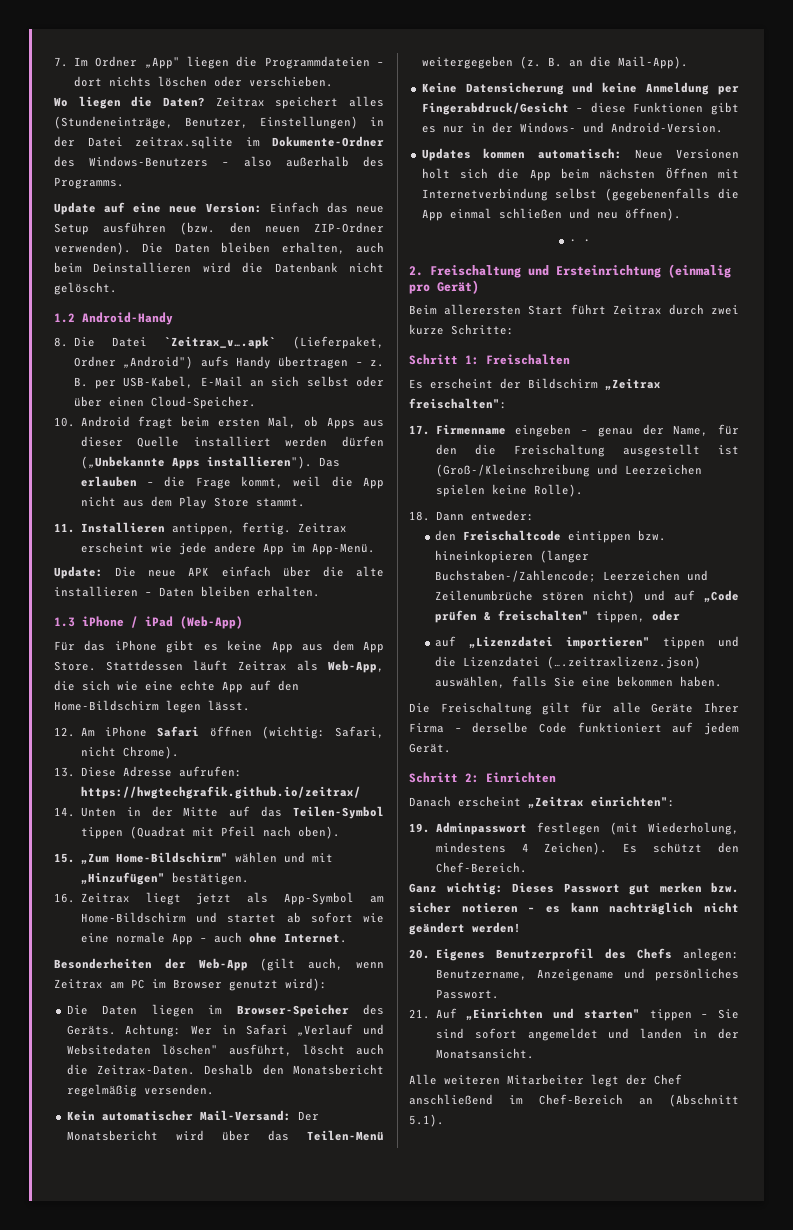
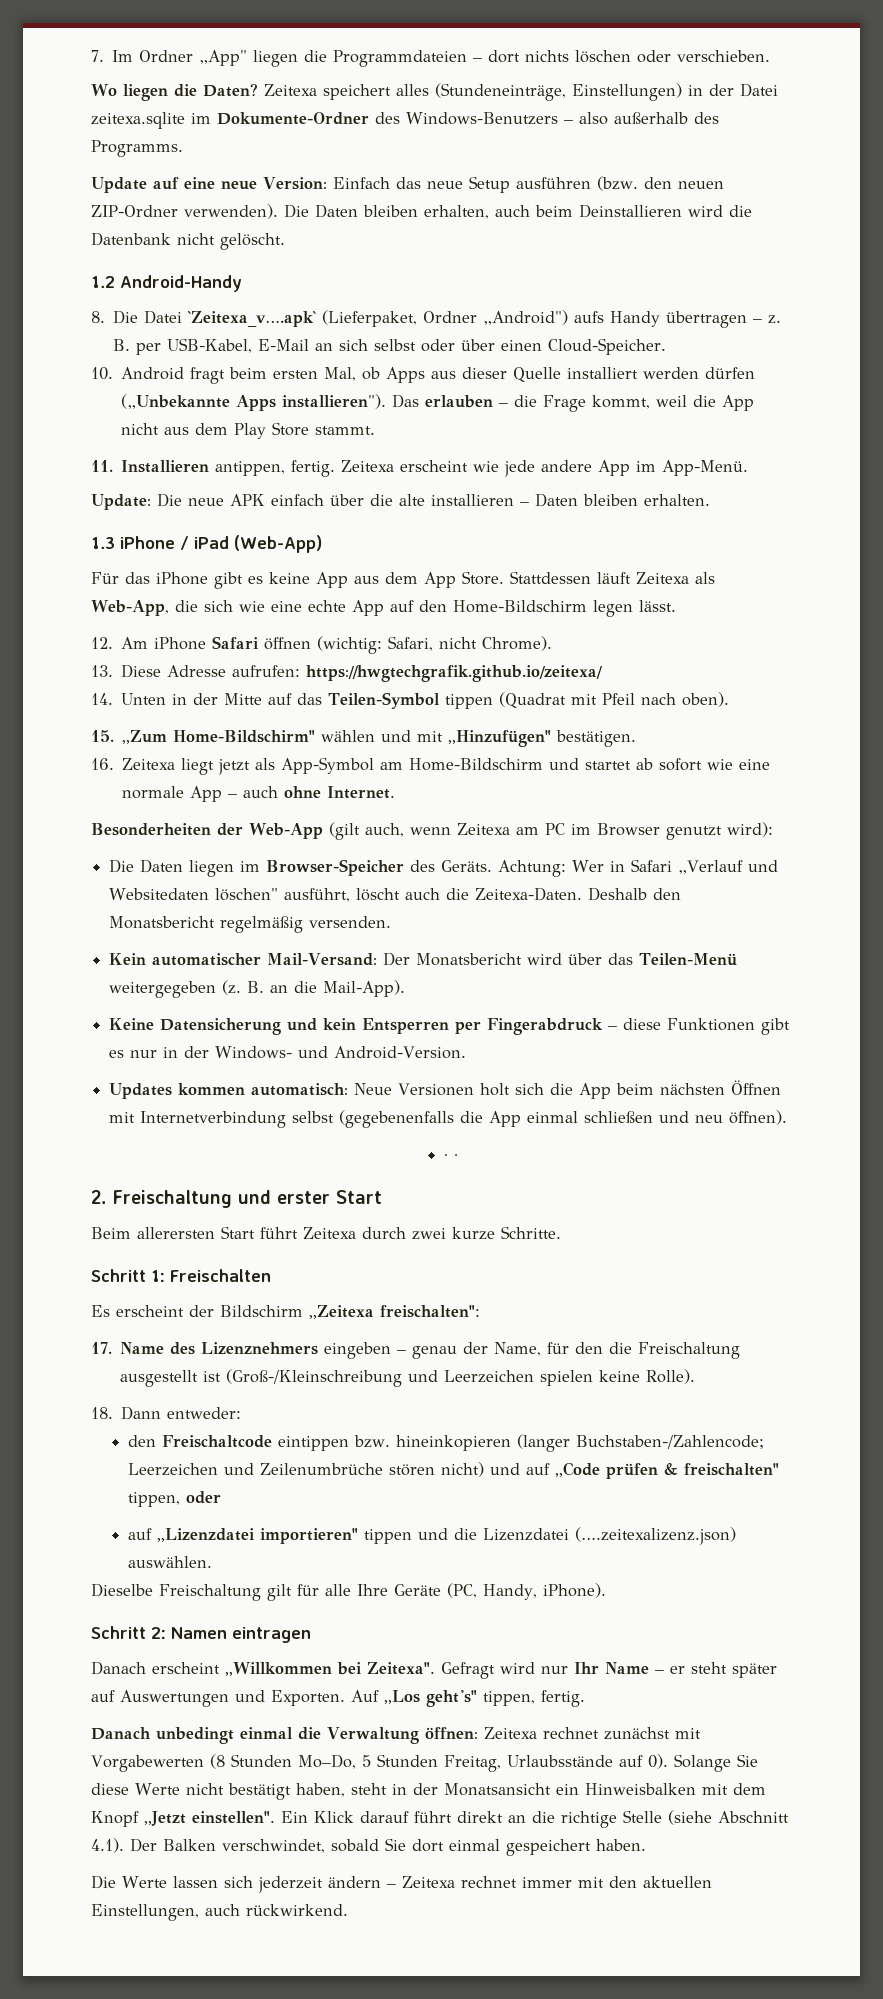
- Zeitrax speichert alles (Stundeneinträge, Benutzer, Einstellungen) in der Datei zeitrax.sqlite im Dokumente-Ordner des Windows-Benutzers – also außerhalb des Programms.
+ Zeitexa speichert alles (Stundeneinträge, Einstellungen) in der Datei zeitexa.sqlite im Dokumente-Ordner des Windows-Benutzers – also außerhalb des Programms.
- 8. Die Datei `Zeitrax_v….apk` (Lieferpaket, Ordner „Android") aufs Handy übertragen – z.
+ 8. Die Datei `Zeitexa_v….apk` (Lieferpaket, Ordner „Android") aufs Handy übertragen – z.
- Zeitrax erscheint wie jede andere App im App-Menü.
+ Zeitexa erscheint wie jede andere App im App-Menü.
- Stattdessen läuft Zeitrax als Web-App, die sich wie eine echte App auf den Home-Bildschirm legen lässt.
+ Stattdessen läuft Zeitexa als Web-App, die sich wie eine echte App auf den Home-Bildschirm legen lässt.
- 13. Diese Adresse aufrufen: https://hwgtechgrafik.github.io/zeitrax/
+ 13. Diese Adresse aufrufen: https://hwgtechgrafik.github.io/zeitexa/
- 16. Zeitrax liegt jetzt als App-Symbol am Home-Bildschirm und startet ab sofort wie eine normale App – auch ohne Internet.
+ 16. Zeitexa liegt jetzt als App-Symbol am Home-Bildschirm und startet ab sofort wie eine normale App – auch ohne Internet.
- Besonderheiten der Web-App (gilt auch, wenn Zeitrax am PC im Browser genutzt wird):
+ Besonderheiten der Web-App (gilt auch, wenn Zeitexa am PC im Browser genutzt wird):
- Achtung: Wer in Safari „Verlauf und Websitedaten löschen" ausführt, löscht auch die Zeitrax-Daten.
+ Achtung: Wer in Safari „Verlauf und Websitedaten löschen" ausführt, löscht auch die Zeitexa-Daten.
- Keine Datensicherung und keine Anmeldung per Fingerabdruck/Gesicht – diese Funktionen gibt es nur in der Windows- und Android-Version.
+ Keine Datensicherung und kein Entsperren per Fingerabdruck – diese Funktionen gibt es nur in der Windows- und Android-Version.
- 2. Freischaltung und Ersteinrichtung (einmalig pro Gerät)
+ 2. Freischaltung und erster Start
- Beim allerersten Start führt Zeitrax durch zwei kurze Schritte:
+ Beim allerersten Start führt Zeitexa durch zwei kurze Schritte.
- Es erscheint der Bildschirm „Zeitrax freischalten":
+ Es erscheint der Bildschirm „Zeitexa freischalten":
- 17. Firmenname eingeben – genau der Name, für den die Freischaltung ausgestellt ist (Groß-/Kleinschreibung und Leerzeichen spielen keine Rolle).
+ 17. Name des Lizenznehmers eingeben – genau der Name, für den die Freischaltung ausgestellt ist (Groß-/Kleinschreibung und Leerzeichen spielen keine Rolle).
- auf „Lizenzdatei importieren" tippen und die Lizenzdatei (….zeitraxlizenz.json) auswählen, falls Sie eine bekommen haben.
- Die Freischaltung gilt für alle Geräte Ihrer Firma – derselbe Code funktioniert auf jedem Gerät.
+ auf „Lizenzdatei importieren" tippen und die Lizenzdatei (….zeitexalizenz.json) auswählen.
+ Dieselbe Freischaltung gilt für alle Ihre Geräte (PC, Handy, iPhone).
- Schritt 2: Einrichten
+ Schritt 2: Namen eintragen
- Danach erscheint „Zeitrax einrichten":
- 19. Adminpasswort festlegen (mit Wiederholung, mindestens 4 Zeichen). Es schützt den Chef-Bereich.
- Ganz wichtig: Dieses Passwort gut merken bzw. sicher notieren – es kann nachträglich nicht geändert werden!
- 20. Eigenes Benutzerprofil des Chefs anlegen: Benutzername, Anzeigename und persönliches Passwort.
- 21. Auf „Einrichten und starten" tippen – Sie sind sofort angemeldet und landen in der Monatsansicht.
- Alle weiteren Mitarbeiter legt der Chef anschließend im Chef-Bereich an (Abschnitt 5.1).
+ Danach erscheint „Willkommen bei Zeitexa". Gefragt wird nur Ihr Name – er steht später auf Auswertungen und Exporten. Auf „Los geht's" tippen, fertig.
+ Danach unbedingt einmal die Verwaltung öffnen: Zeitexa rechnet zunächst mit Vorgabewerten (8 Stunden Mo–Do, 5 Stunden Freitag, Urlaubsstände auf 0). Solange Sie diese Werte nicht bestätigt haben, steht in der Monatsansicht ein Hinweisbalken mit dem Knopf „Jetzt einstellen". Ein Klick darauf führt direkt an die richtige Stelle (siehe Abschnitt 4.1). Der Balken verschwindet, sobald Sie dort einmal gespeichert haben.
+ Die Werte lassen sich jederzeit ändern – Zeitexa rechnet immer mit den aktuellen Einstellungen, auch rückwirkend.

